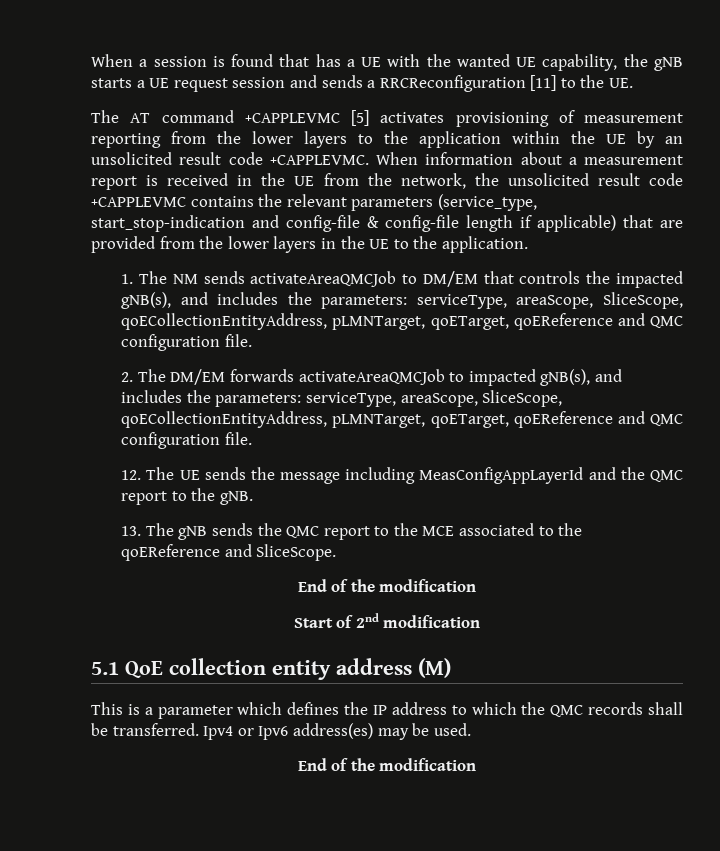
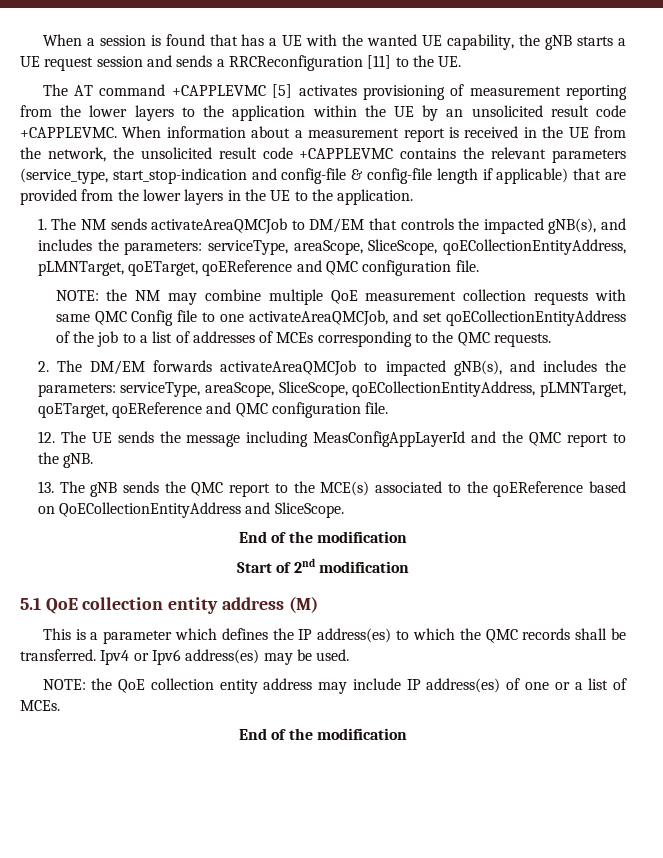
+ NOTE: the NM may combine multiple QoE measurement collection requests with same QMC Config file to one activateAreaQMCJob, and set qoECollectionEntityAddress of the job to a list of addresses of MCEs corresponding to the QMC requests.
- 13. The gNB sends the QMC report to the MCE associated to the qoEReference and SliceScope.
+ 13. The gNB sends the QMC report to the MCE(s) associated to the qoEReference based on QoECollectionEntityAddress and SliceScope.
- This is a parameter which defines the IP address to which the QMC records shall be transferred.
+ This is a parameter which defines the IP address(es) to which the QMC records shall be transferred.
+ NOTE: the QoE collection entity address may include IP address(es) of one or a list of MCEs.

